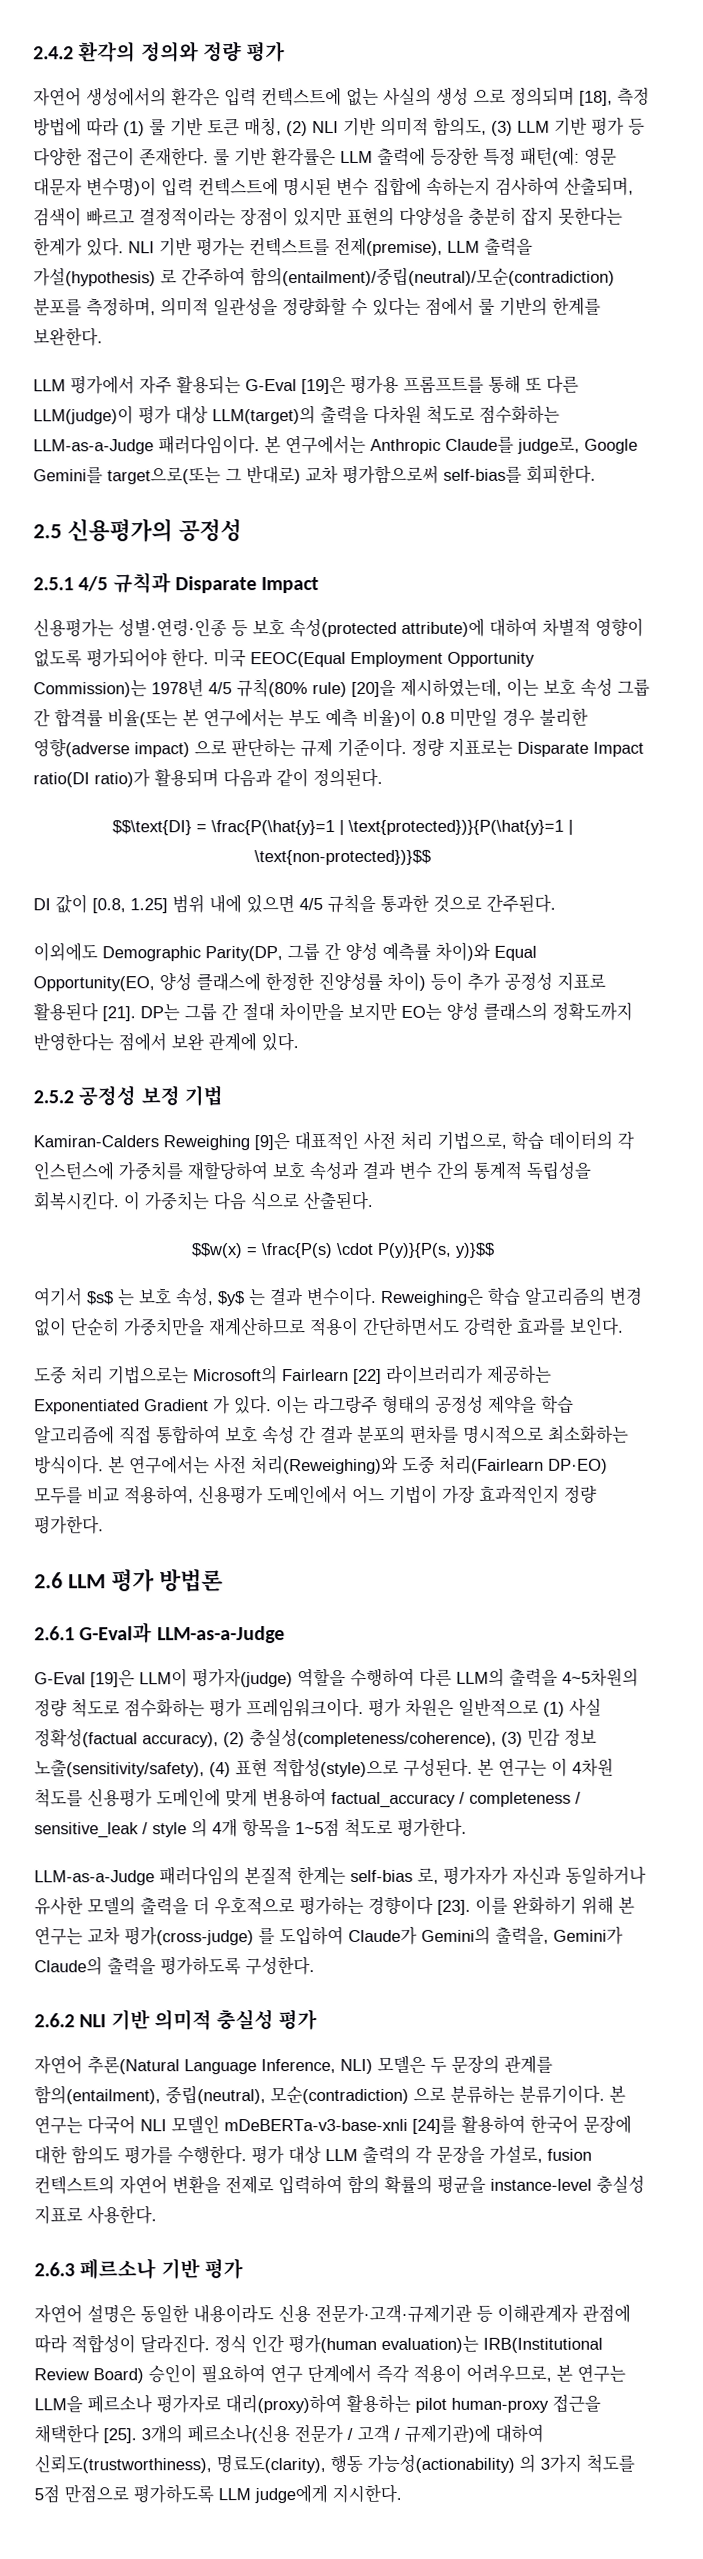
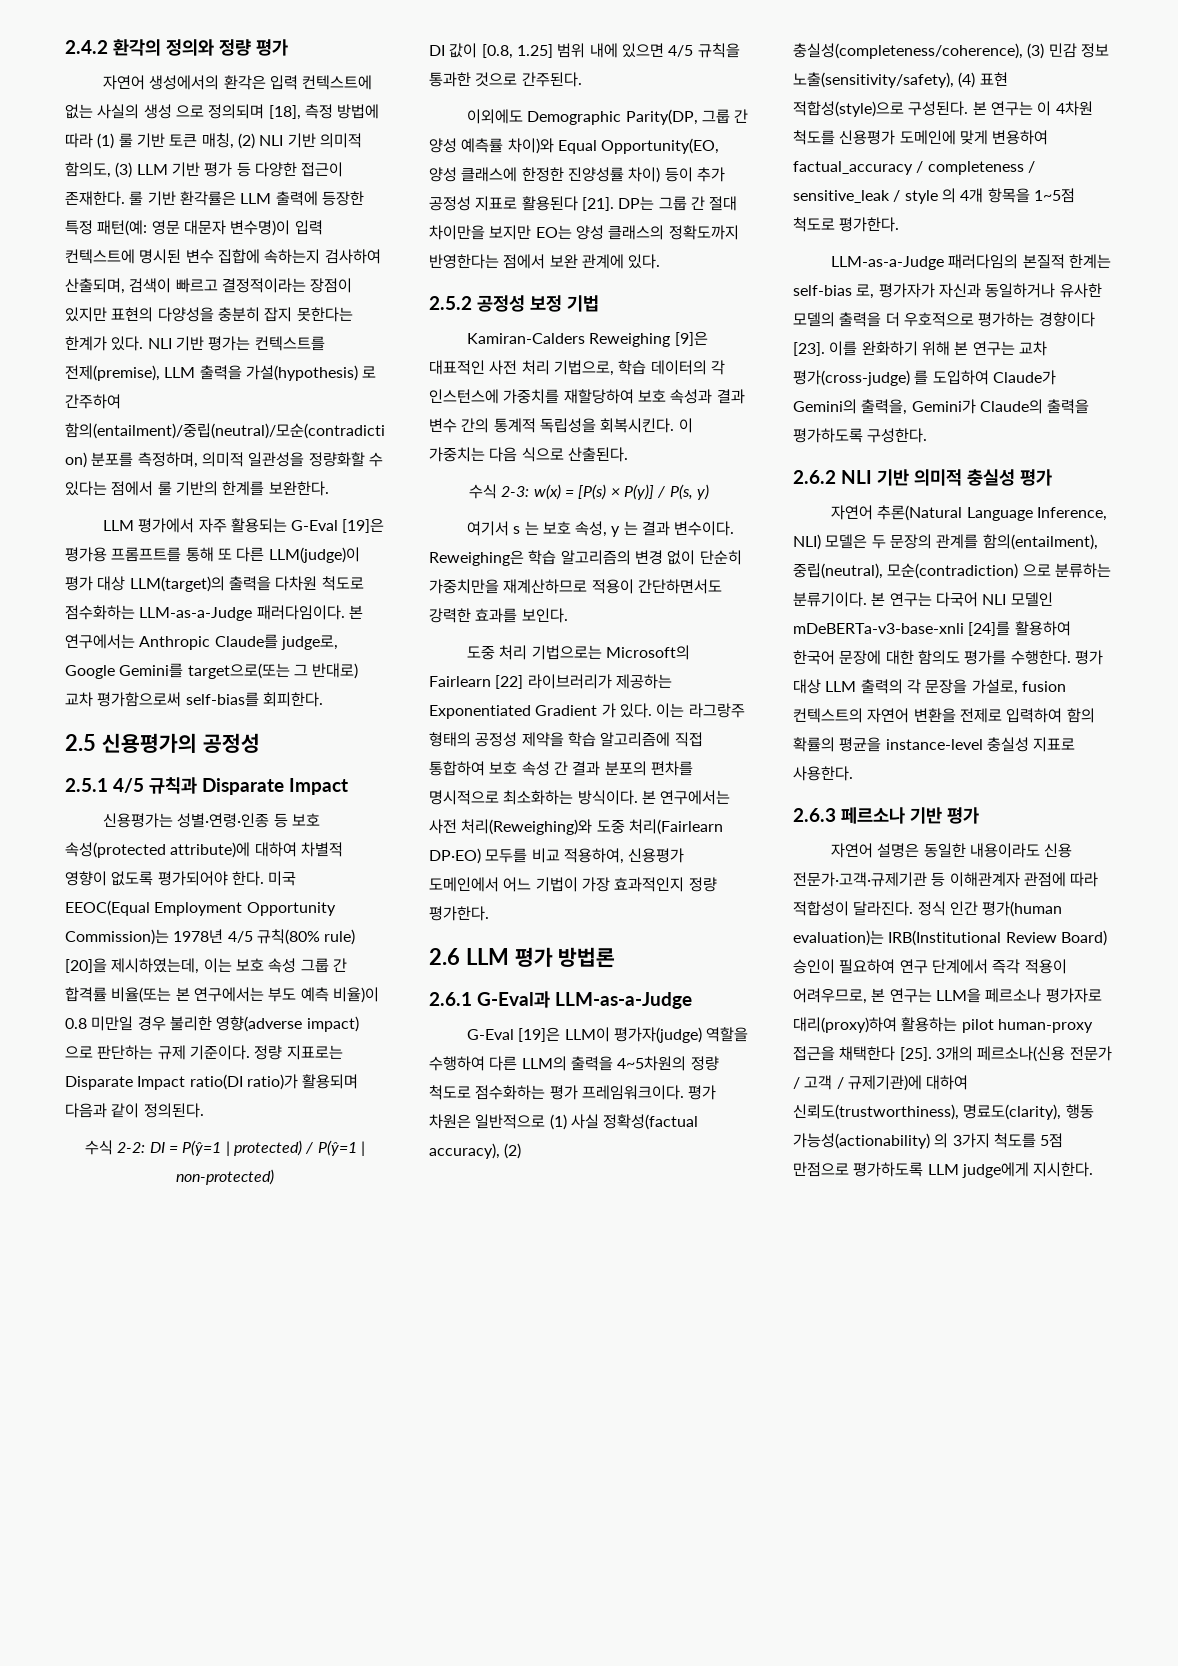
- $$\text{DI} = \frac{P(\hat{y}=1 | \text{protected})}{P(\hat{y}=1 | \text{non-protected})}$$
+ 수식 2-2: DI = P(ŷ=1 | protected) / P(ŷ=1 | non-protected)
- $$w(x) = \frac{P(s) \cdot P(y)}{P(s, y)}$$
+ 수식 2-3: w(x) = [P(s) × P(y)] / P(s, y)
- 여기서 $s$ 는 보호 속성, $y$ 는 결과 변수이다.
+ 여기서 s 는 보호 속성, y 는 결과 변수이다.

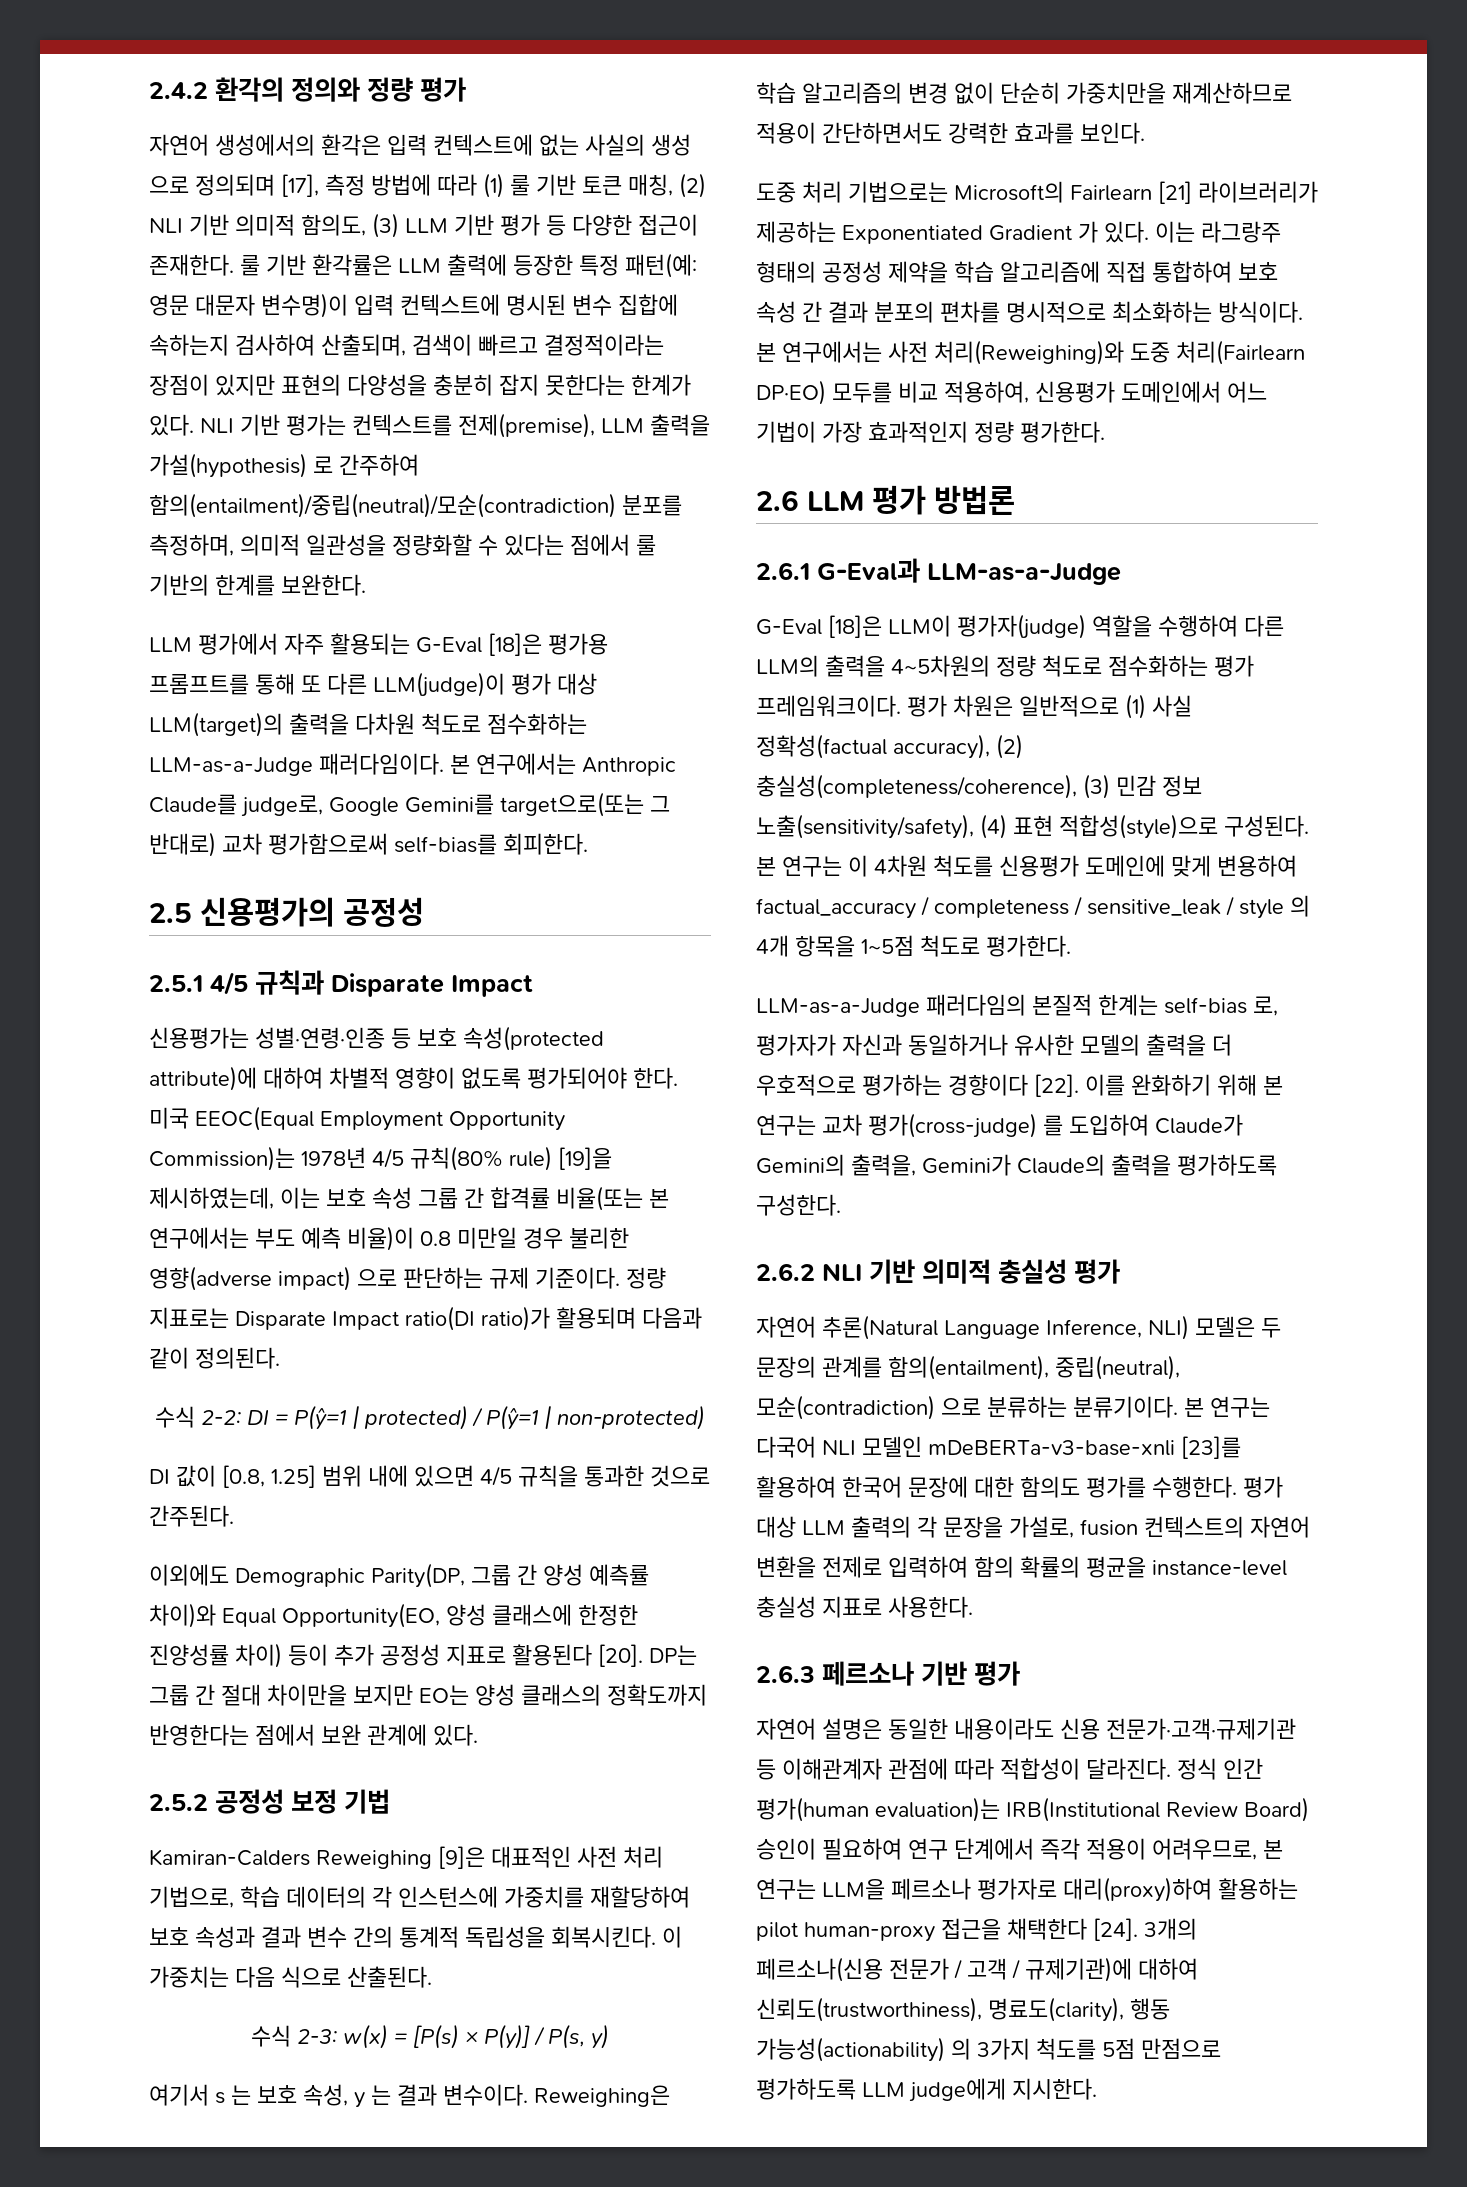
- 자연어 생성에서의 환각은 입력 컨텍스트에 없는 사실의 생성 으로 정의되며 [18], 측정 방법에 따라 (1) 룰 기반 토큰 매칭, (2) NLI 기반 의미적 함의도, (3) LLM 기반 평가 등 다양한 접근이 존재한다.
+ 자연어 생성에서의 환각은 입력 컨텍스트에 없는 사실의 생성 으로 정의되며 [17], 측정 방법에 따라 (1) 룰 기반 토큰 매칭, (2) NLI 기반 의미적 함의도, (3) LLM 기반 평가 등 다양한 접근이 존재한다.
- LLM 평가에서 자주 활용되는 G-Eval [19]은 평가용 프롬프트를 통해 또 다른 LLM(judge)이 평가 대상 LLM(target)의 출력을 다차원 척도로 점수화하는 LLM-as-a-Judge 패러다임이다.
+ LLM 평가에서 자주 활용되는 G-Eval [18]은 평가용 프롬프트를 통해 또 다른 LLM(judge)이 평가 대상 LLM(target)의 출력을 다차원 척도로 점수화하는 LLM-as-a-Judge 패러다임이다.
- 미국 EEOC(Equal Employment Opportunity Commission)는 1978년 4/5 규칙(80% rule) [20]을 제시하였는데, 이는 보호 속성 그룹 간 합격률 비율(또는 본 연구에서는 부도 예측 비율)이 0.8 미만일 경우 불리한 영향(adverse impact) 으로 판단하는 규제 기준이다.
+ 미국 EEOC(Equal Employment Opportunity Commission)는 1978년 4/5 규칙(80% rule) [19]을 제시하였는데, 이는 보호 속성 그룹 간 합격률 비율(또는 본 연구에서는 부도 예측 비율)이 0.8 미만일 경우 불리한 영향(adverse impact) 으로 판단하는 규제 기준이다.
- 이외에도 Demographic Parity(DP, 그룹 간 양성 예측률 차이)와 Equal Opportunity(EO, 양성 클래스에 한정한 진양성률 차이) 등이 추가 공정성 지표로 활용된다 [21].
+ 이외에도 Demographic Parity(DP, 그룹 간 양성 예측률 차이)와 Equal Opportunity(EO, 양성 클래스에 한정한 진양성률 차이) 등이 추가 공정성 지표로 활용된다 [20].
- 도중 처리 기법으로는 Microsoft의 Fairlearn [22] 라이브러리가 제공하는 Exponentiated Gradient 가 있다.
+ 도중 처리 기법으로는 Microsoft의 Fairlearn [21] 라이브러리가 제공하는 Exponentiated Gradient 가 있다.
- G-Eval [19]은 LLM이 평가자(judge) 역할을 수행하여 다른 LLM의 출력을 4~5차원의 정량 척도로 점수화하는 평가 프레임워크이다.
+ G-Eval [18]은 LLM이 평가자(judge) 역할을 수행하여 다른 LLM의 출력을 4~5차원의 정량 척도로 점수화하는 평가 프레임워크이다.
- LLM-as-a-Judge 패러다임의 본질적 한계는 self-bias 로, 평가자가 자신과 동일하거나 유사한 모델의 출력을 더 우호적으로 평가하는 경향이다 [23].
+ LLM-as-a-Judge 패러다임의 본질적 한계는 self-bias 로, 평가자가 자신과 동일하거나 유사한 모델의 출력을 더 우호적으로 평가하는 경향이다 [22].
- 본 연구는 다국어 NLI 모델인 mDeBERTa-v3-base-xnli [24]를 활용하여 한국어 문장에 대한 함의도 평가를 수행한다.
+ 본 연구는 다국어 NLI 모델인 mDeBERTa-v3-base-xnli [23]를 활용하여 한국어 문장에 대한 함의도 평가를 수행한다.
- 정식 인간 평가(human evaluation)는 IRB(Institutional Review Board) 승인이 필요하여 연구 단계에서 즉각 적용이 어려우므로, 본 연구는 LLM을 페르소나 평가자로 대리(proxy)하여 활용하는 pilot human-proxy 접근을 채택한다 [25].
+ 정식 인간 평가(human evaluation)는 IRB(Institutional Review Board) 승인이 필요하여 연구 단계에서 즉각 적용이 어려우므로, 본 연구는 LLM을 페르소나 평가자로 대리(proxy)하여 활용하는 pilot human-proxy 접근을 채택한다 [24].

